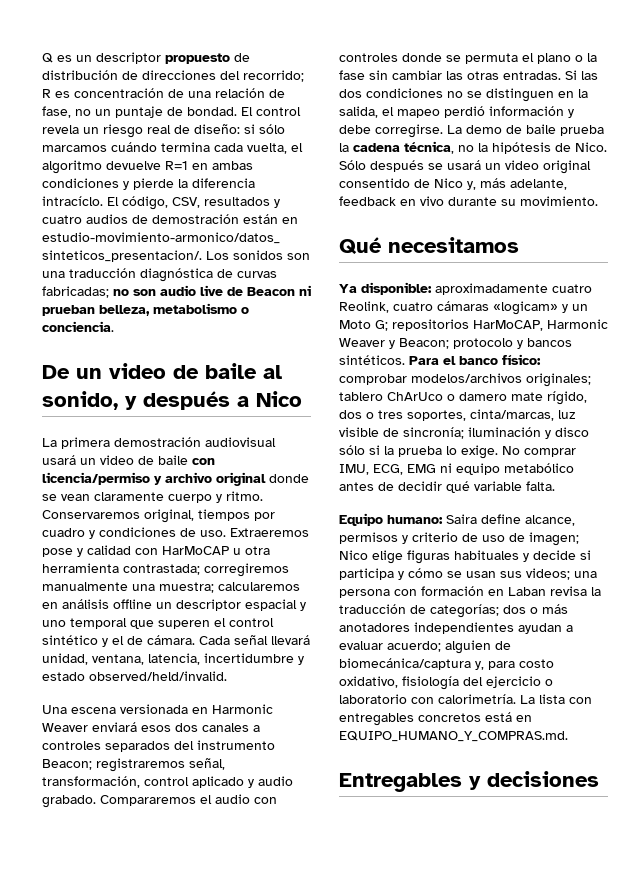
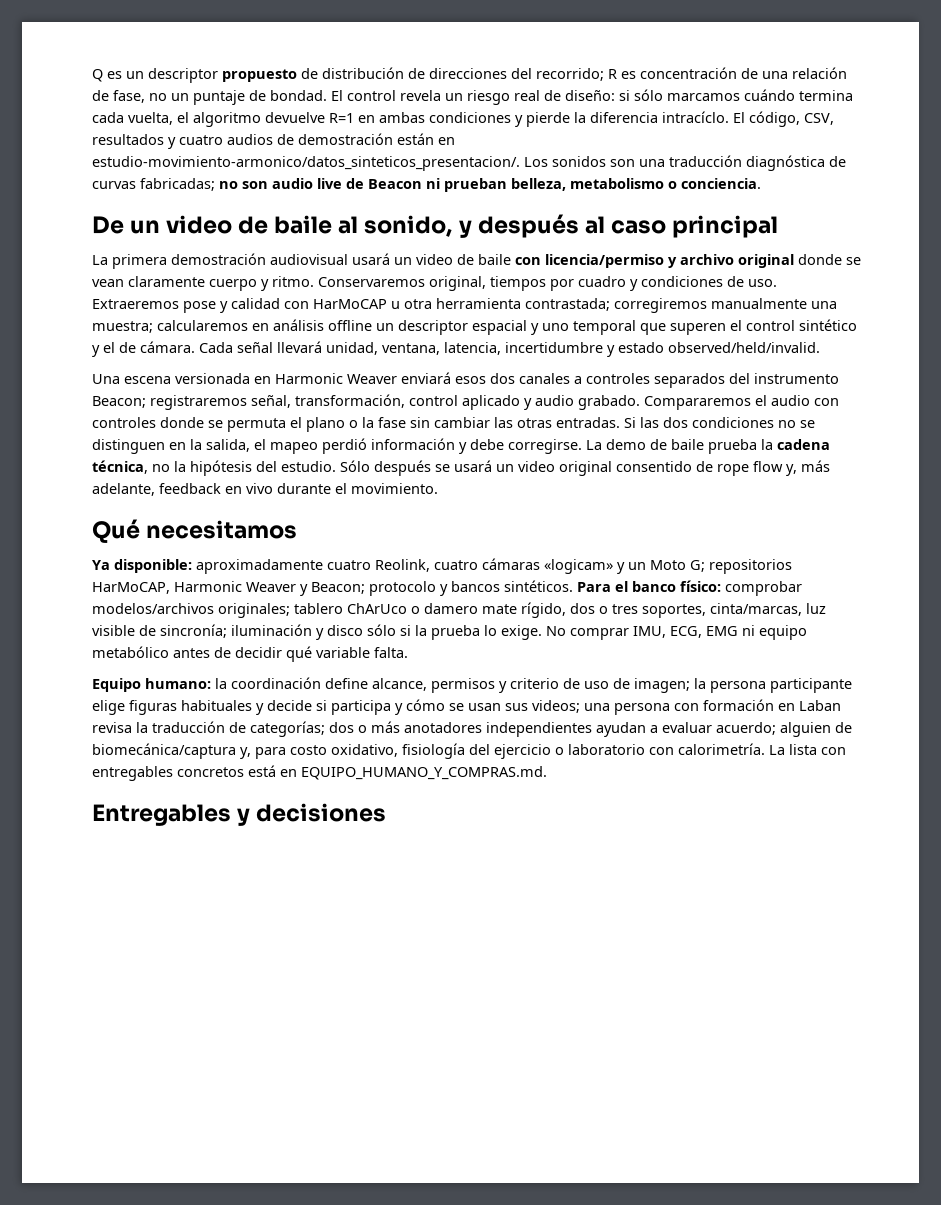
- De un video de baile al sonido, y después a Nico
+ De un video de baile al sonido, y después al caso principal
- La demo de baile prueba la cadena técnica, no la hipótesis de Nico.
+ La demo de baile prueba la cadena técnica, no la hipótesis del estudio.
- Sólo después se usará un video original consentido de Nico y, más adelante, feedback en vivo durante su movimiento.
+ Sólo después se usará un video original consentido de rope flow y, más adelante, feedback en vivo durante el movimiento.
- Equipo humano: Saira define alcance, permisos y criterio de uso de imagen; Nico elige figuras habituales y decide si participa y cómo se usan sus videos; una persona con formación en Laban revisa la traducción de categorías; dos o más anotadores independientes ayudan a evaluar acuerdo; alguien de biomecánica/captura y, para costo oxidativo, fisiología del ejercicio o laboratorio con calorimetría.
+ Equipo humano: la coordinación define alcance, permisos y criterio de uso de imagen; la persona participante elige figuras habituales y decide si participa y cómo se usan sus videos; una persona con formación en Laban revisa la traducción de categorías; dos o más anotadores independientes ayudan a evaluar acuerdo; alguien de biomecánica/captura y, para costo oxidativo, fisiología del ejercicio o laboratorio con calorimetría.

